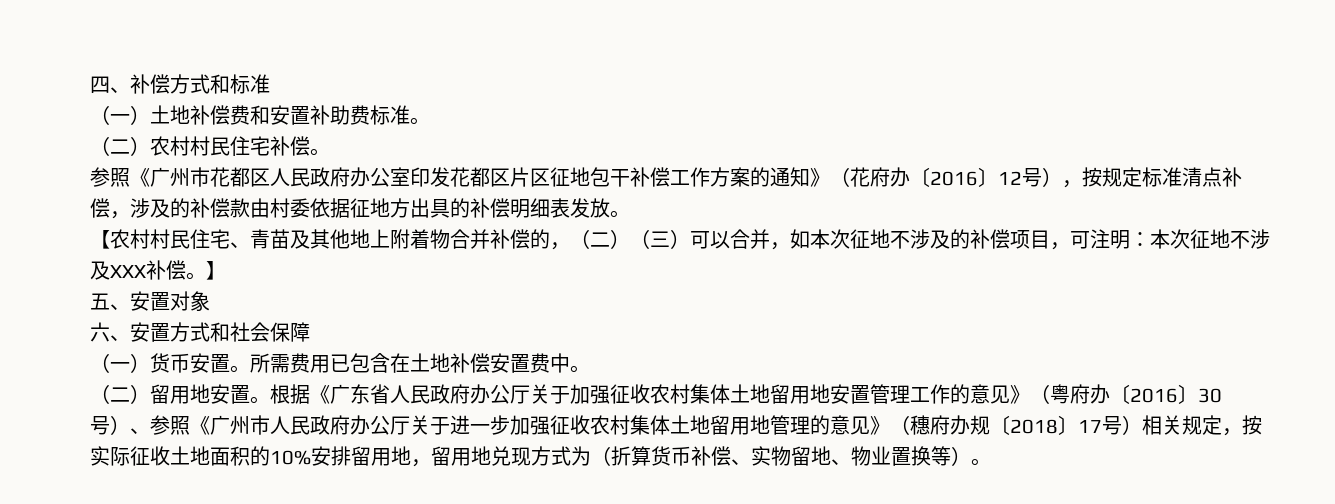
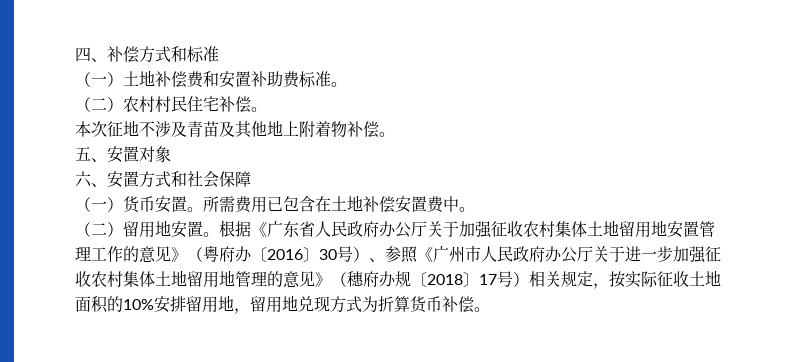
- 参照《广州市花都区人民政府办公室印发花都区片区征地包干补偿工作方案的通知》（花府办〔2016〕12号），按规定标准清点补偿，涉及的补偿款由村委依据征地方出具的补偿明细表发放。
- 【农村村民住宅、青苗及其他地上附着物合并补偿的，（二）（三）可以合并，如本次征地不涉及的补偿项目，可注明：本次征地不涉及XXX补偿。】
+ 本次征地不涉及青苗及其他地上附着物补偿。
- 根据《广东省人民政府办公厅关于加强征收农村集体土地留用地安置管理工作的意见》（粤府办〔2016〕30号）、参照《广州市人民政府办公厅关于进一步加强征收农村集体土地留用地管理的意见》（穗府办规〔2018〕17号）相关规定，按实际征收土地面积的10%安排留用地，留用地兑现方式为（折算货币补偿、实物留地、物业置换等）。
+ 根据《广东省人民政府办公厅关于加强征收农村集体土地留用地安置管理工作的意见》（粤府办〔2016〕30号）、参照《广州市人民政府办公厅关于进一步加强征收农村集体土地留用地管理的意见》（穗府办规〔2018〕17号）相关规定，按实际征收土地面积的10%安排留用地，留用地兑现方式为折算货币补偿。

